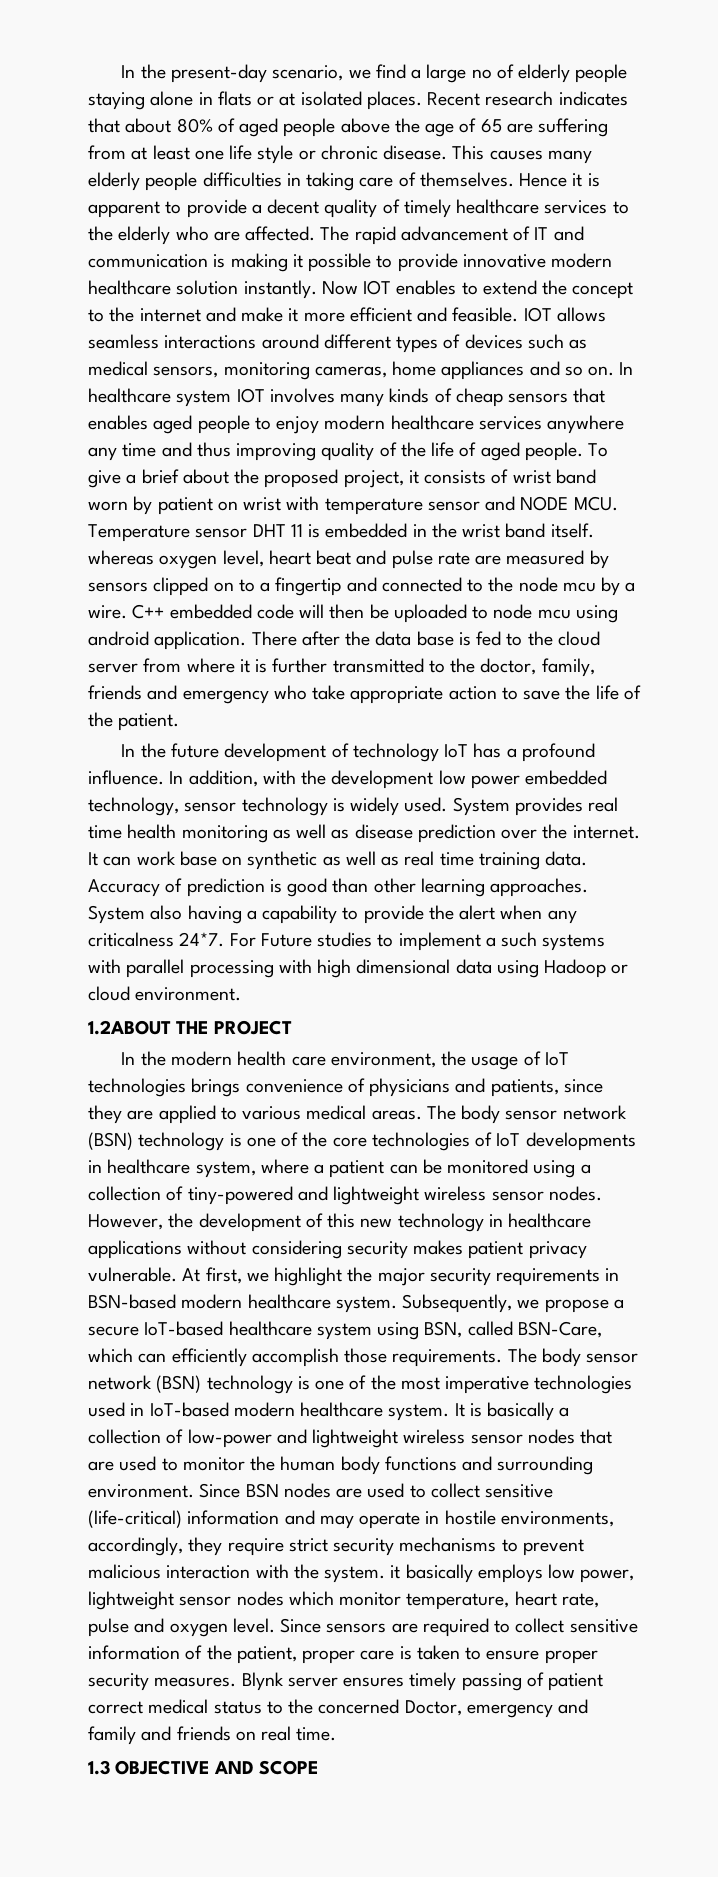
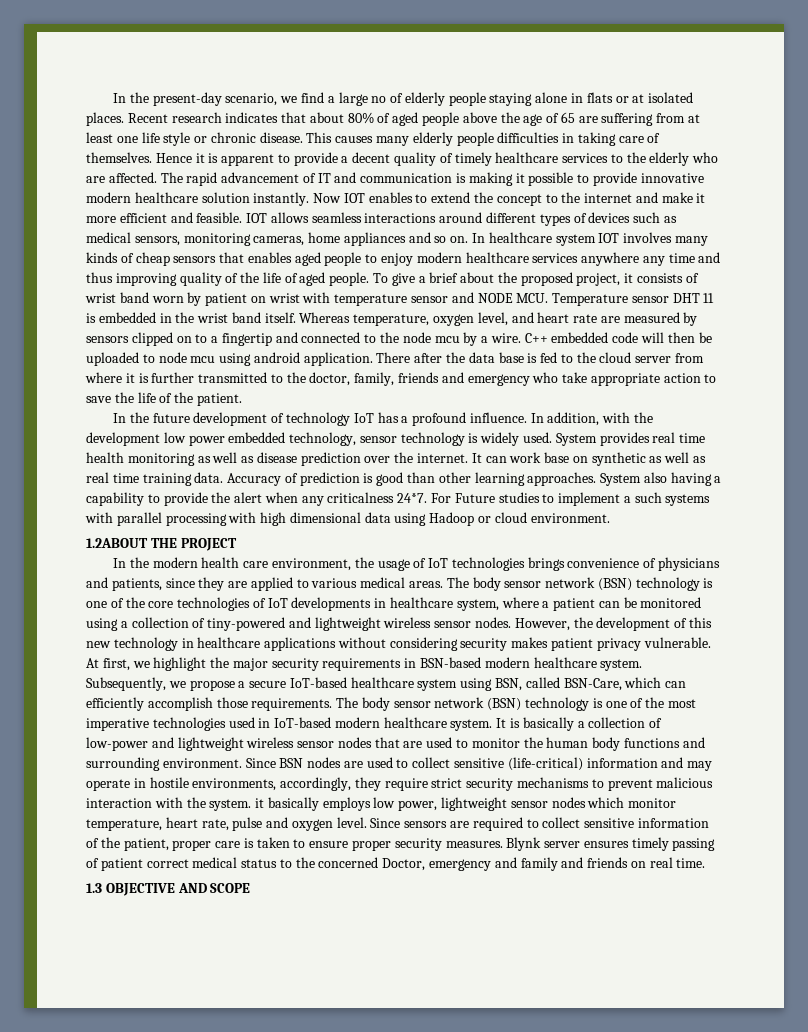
- To give a brief about the proposed project, it consists of wrist band worn by patient on wrist with temperature sensor and NODE MCU. Temperature sensor DHT 11 is embedded in the wrist band itself. whereas oxygen level, heart beat and pulse rate are measured by sensors clipped on to a fingertip and connected to the node mcu by a wire.
+ To give a brief about the proposed project, it consists of wrist band worn by patient on wrist with temperature sensor and NODE MCU. Temperature sensor DHT 11 is embedded in the wrist band itself. Whereas temperature, oxygen level, and heart rate are measured by sensors clipped on to a fingertip and connected to the node mcu by a wire.

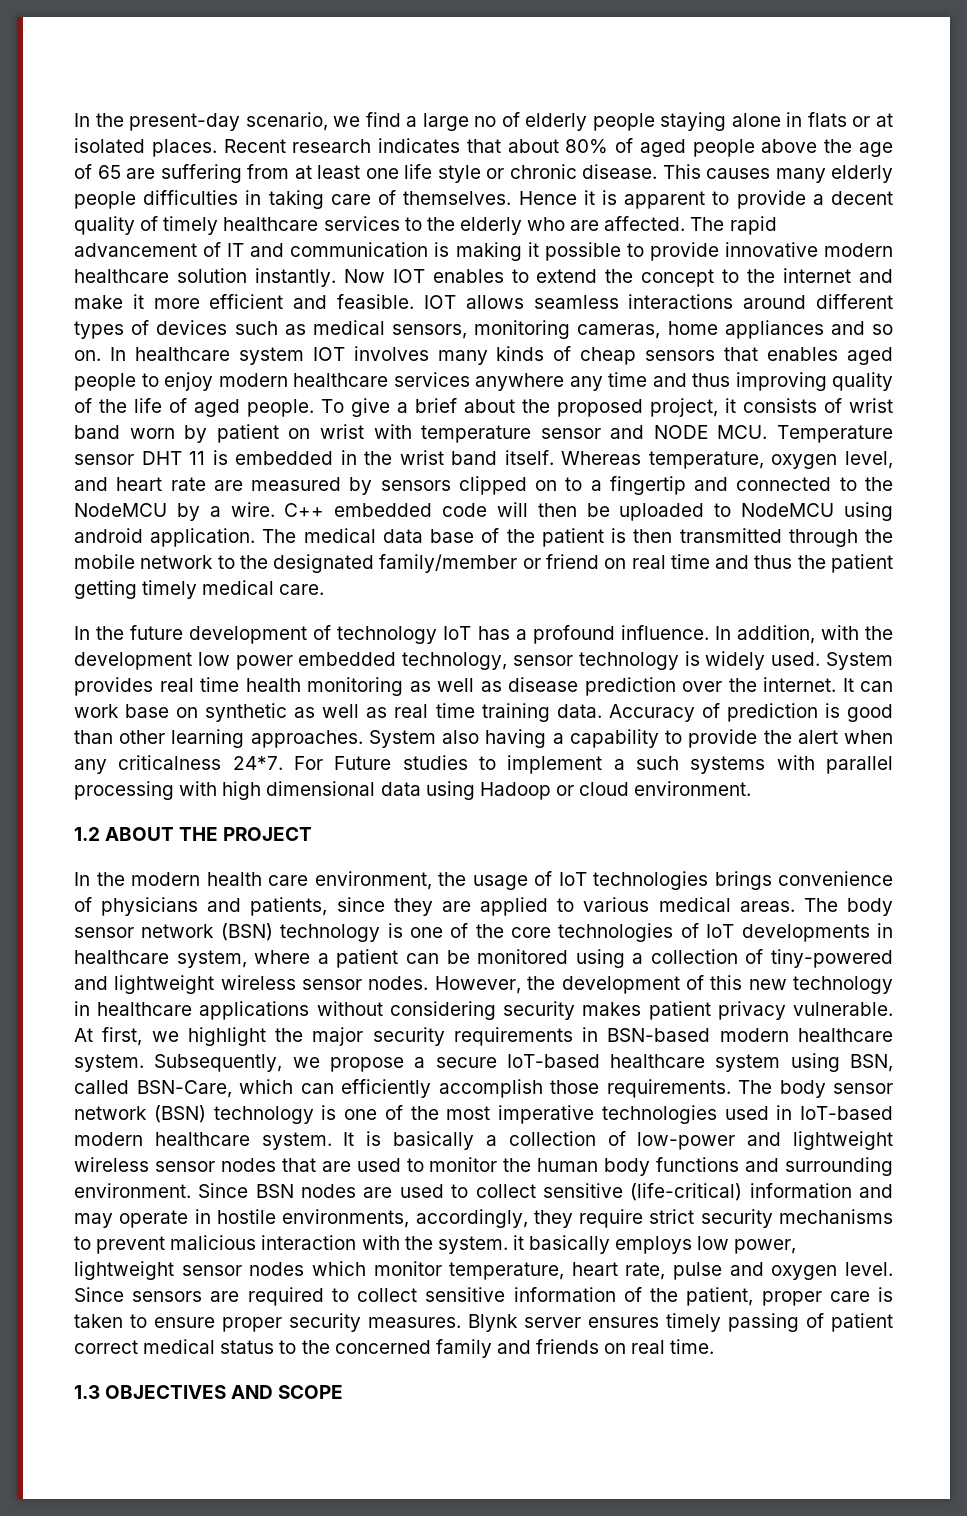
- Whereas temperature, oxygen level, and heart rate are measured by sensors clipped on to a fingertip and connected to the node mcu by a wire.
+ Whereas temperature, oxygen level, and heart rate are measured by sensors clipped on to a fingertip and connected to the NodeMCU by a wire.
- C++ embedded code will then be uploaded to node mcu using android application.
+ C++ embedded code will then be uploaded to NodeMCU using android application.
- There after the data base is fed to the cloud server from where it is further transmitted to the doctor, family, friends and emergency who take appropriate action to save the life of the patient.
+ The medical data base of the patient is then transmitted through the mobile network to the designated family/member or friend on real time and thus the patient getting timely medical care.
- 1.2ABOUT THE PROJECT
+ 1.2 ABOUT THE PROJECT
- Blynk server ensures timely passing of patient correct medical status to the concerned Doctor, emergency and family and friends on real time.
+ Blynk server ensures timely passing of patient correct medical status to the concerned family and friends on real time.
- 1.3 OBJECTIVE AND SCOPE
+ 1.3 OBJECTIVES AND SCOPE

